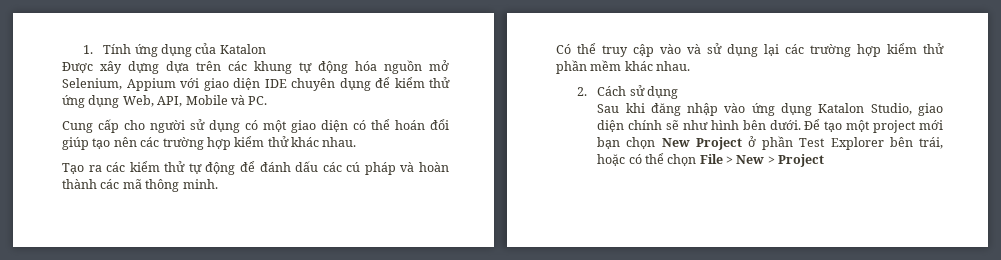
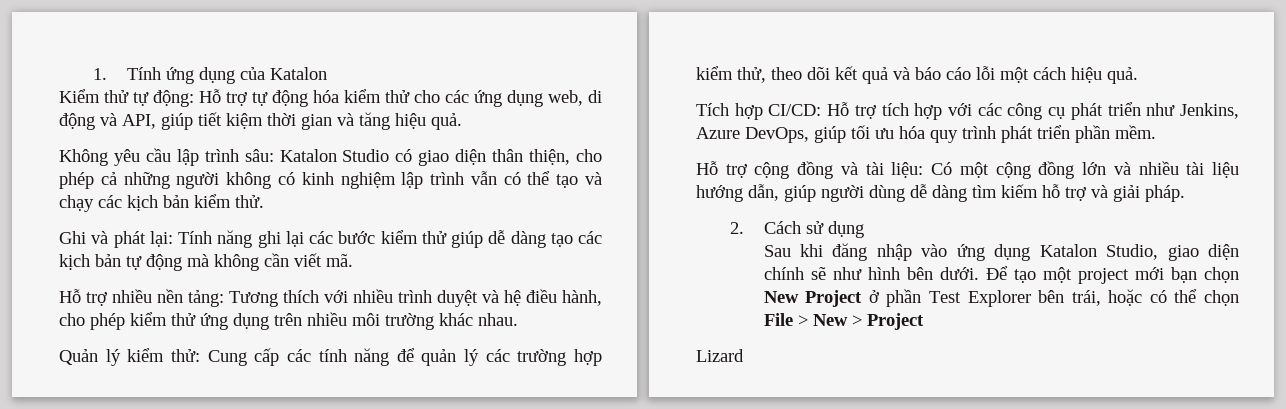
- Được xây dựng dựa trên các khung tự động hóa nguồn mở Selenium, Appium với giao diện IDE chuyên dụng để kiểm thử ứng dụng Web, API, Mobile và PC.
- Cung cấp cho người sử dụng có một giao diện có thể hoán đổi giúp tạo nên các trường hợp kiểm thử khác nhau.
- Tạo ra các kiểm thử tự động để đánh dấu các cú pháp và hoàn thành các mã thông minh.
- Có thể truy cập vào và sử dụng lại các trường hợp kiểm thử phần mềm khác nhau.
+ Kiểm thử tự động: Hỗ trợ tự động hóa kiểm thử cho các ứng dụng web, di động và API, giúp tiết kiệm thời gian và tăng hiệu quả.
+ Không yêu cầu lập trình sâu: Katalon Studio có giao diện thân thiện, cho phép cả những người không có kinh nghiệm lập trình vẫn có thể tạo và chạy các kịch bản kiểm thử.
+ Ghi và phát lại: Tính năng ghi lại các bước kiểm thử giúp dễ dàng tạo các kịch bản tự động mà không cần viết mã.
+ Hỗ trợ nhiều nền tảng: Tương thích với nhiều trình duyệt và hệ điều hành, cho phép kiểm thử ứng dụng trên nhiều môi trường khác nhau.
+ Quản lý kiểm thử: Cung cấp các tính năng để quản lý các trường hợp kiểm thử, theo dõi kết quả và báo cáo lỗi một cách hiệu quả.
+ Tích hợp CI/CD: Hỗ trợ tích hợp với các công cụ phát triển như Jenkins, Azure DevOps, giúp tối ưu hóa quy trình phát triển phần mềm.
+ Hỗ trợ cộng đồng và tài liệu: Có một cộng đồng lớn và nhiều tài liệu hướng dẫn, giúp người dùng dễ dàng tìm kiếm hỗ trợ và giải pháp.
+ Lizard

